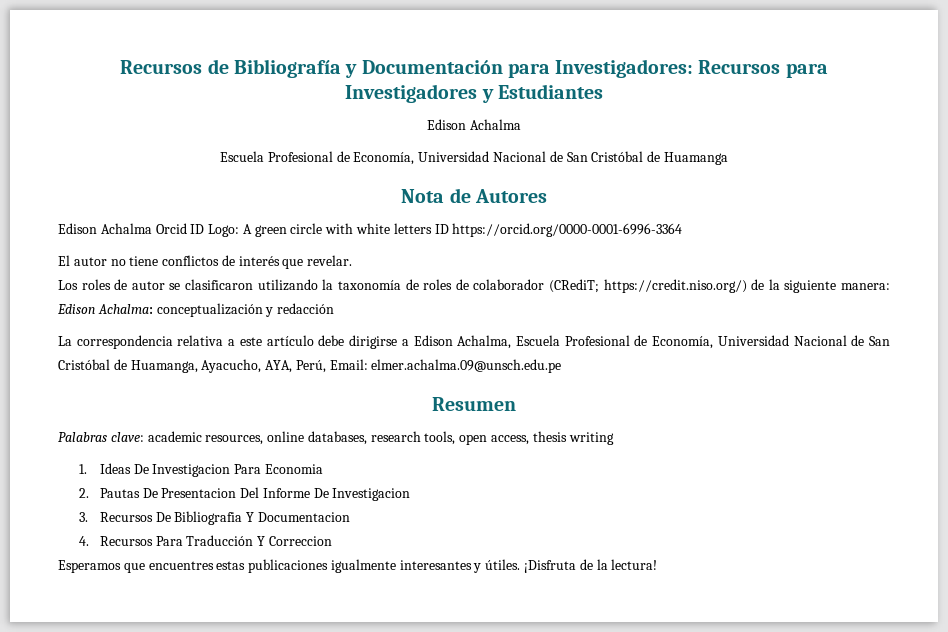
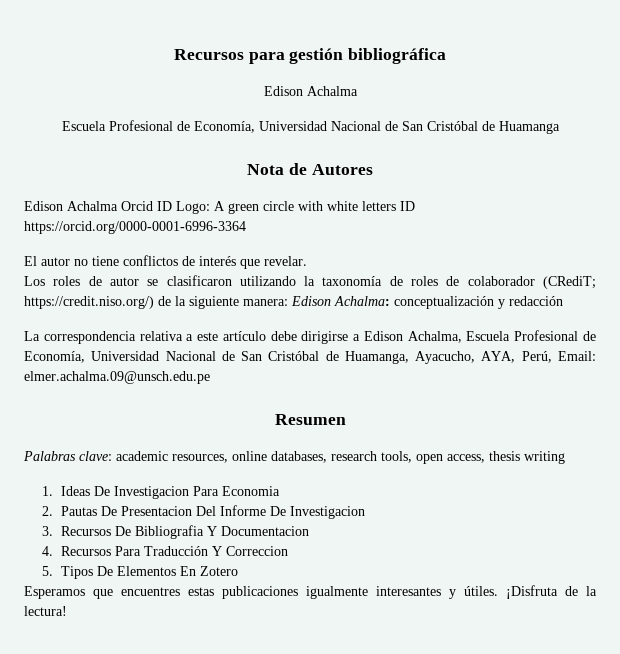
- Recursos de Bibliografía y Documentación para Investigadores: Recursos para Investigadores y Estudiantes
+ Recursos para gestión bibliográfica
+ 5. Tipos De Elementos En Zotero

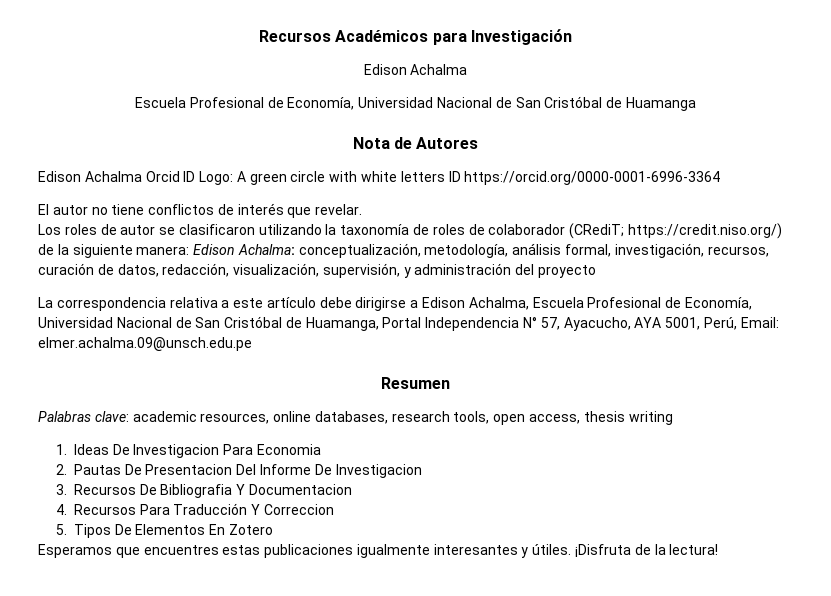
- Recursos para gestión bibliográfica
+ Recursos Académicos para Investigación
- Los roles de autor se clasificaron utilizando la taxonomía de roles de colaborador (CRediT; https://credit.niso.org/) de la siguiente manera: Edison Achalma: conceptualización y redacción
+ Los roles de autor se clasificaron utilizando la taxonomía de roles de colaborador (CRediT; https://credit.niso.org/) de la siguiente manera: Edison Achalma: conceptualización, metodología, análisis formal, investigación, recursos, curación de datos, redacción, visualización, supervisión, y administración del proyecto
- La correspondencia relativa a este artículo debe dirigirse a Edison Achalma, Escuela Profesional de Economía, Universidad Nacional de San Cristóbal de Huamanga, Ayacucho, AYA, Perú, Email: elmer.achalma.09@unsch.edu.pe
+ La correspondencia relativa a este artículo debe dirigirse a Edison Achalma, Escuela Profesional de Economía, Universidad Nacional de San Cristóbal de Huamanga, Portal Independencia N° 57, Ayacucho, AYA 5001, Perú, Email: elmer.achalma.09@unsch.edu.pe

